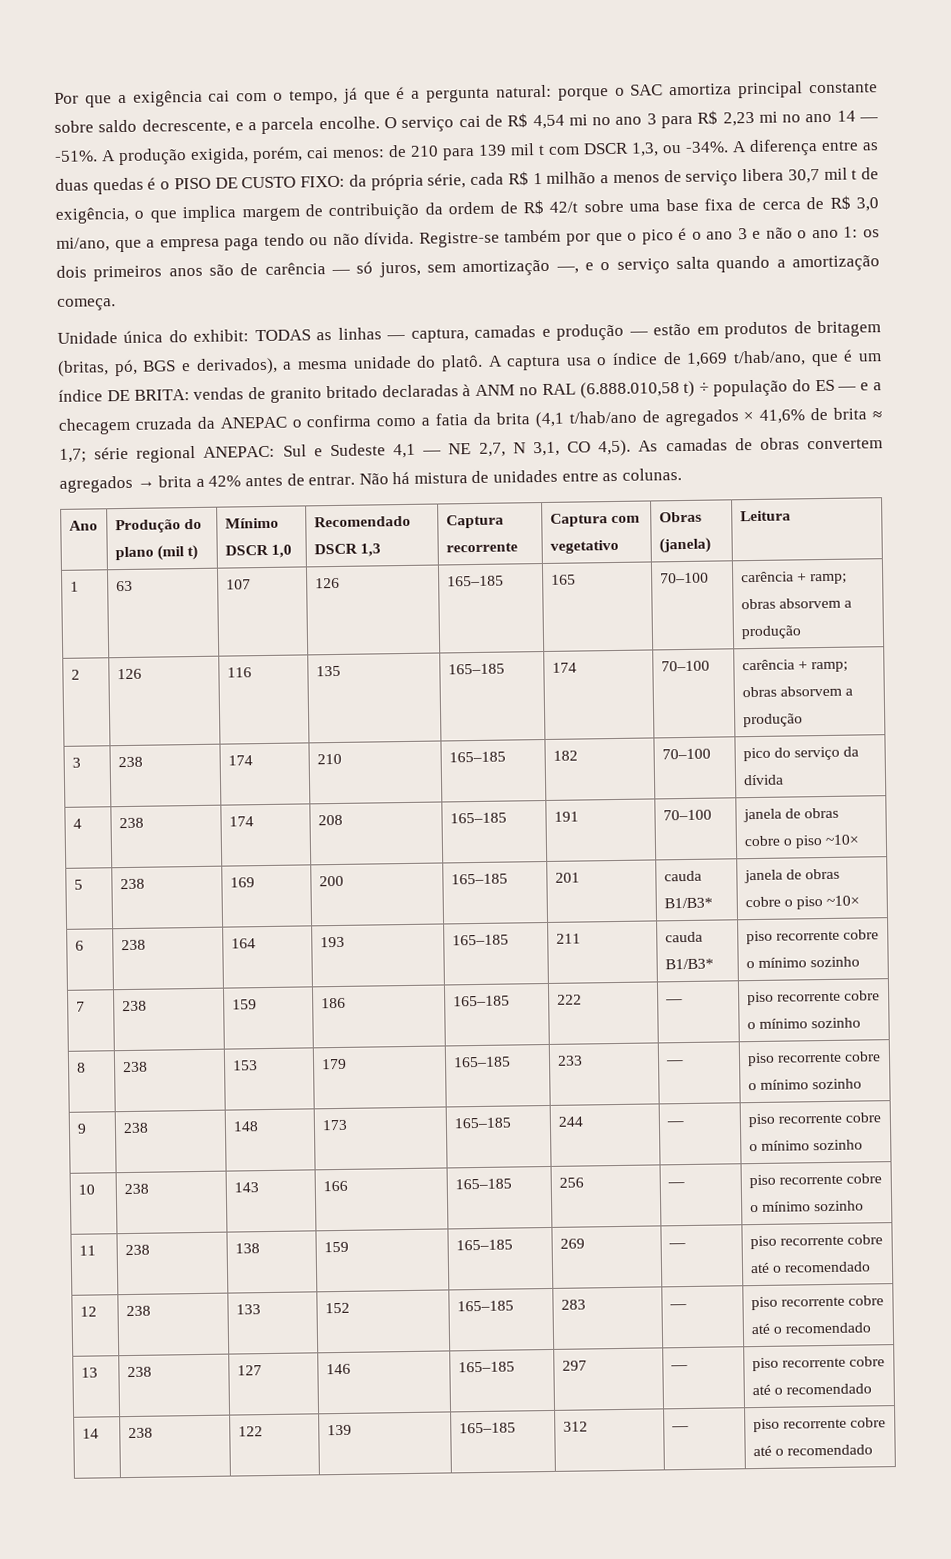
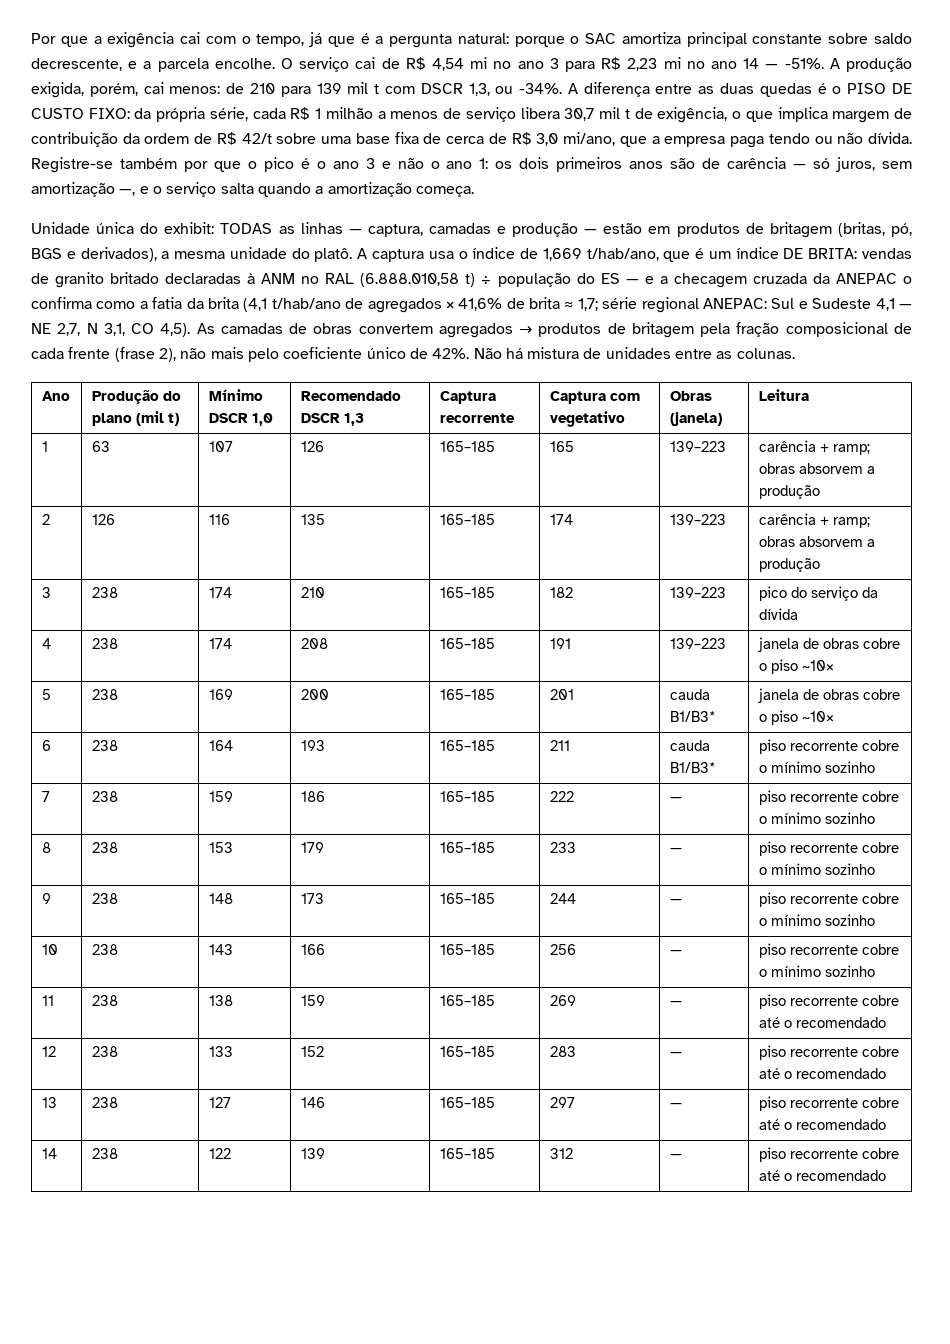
- As camadas de obras convertem agregados → brita a 42% antes de entrar.
+ As camadas de obras convertem agregados → produtos de britagem pela fração composicional de cada frente (frase 2), não mais pelo coeficiente único de 42%.
- 1 | 63 | 107 | 126 | 165–185 | 165 | 70–100 | carência + ramp; obras absorvem a produção
+ 1 | 63 | 107 | 126 | 165–185 | 165 | 139–223 | carência + ramp; obras absorvem a produção
- 2 | 126 | 116 | 135 | 165–185 | 174 | 70–100 | carência + ramp; obras absorvem a produção
+ 2 | 126 | 116 | 135 | 165–185 | 174 | 139–223 | carência + ramp; obras absorvem a produção
- 3 | 238 | 174 | 210 | 165–185 | 182 | 70–100 | pico do serviço da dívida
+ 3 | 238 | 174 | 210 | 165–185 | 182 | 139–223 | pico do serviço da dívida
- 4 | 238 | 174 | 208 | 165–185 | 191 | 70–100 | janela de obras cobre o piso ~10×
+ 4 | 238 | 174 | 208 | 165–185 | 191 | 139–223 | janela de obras cobre o piso ~10×

